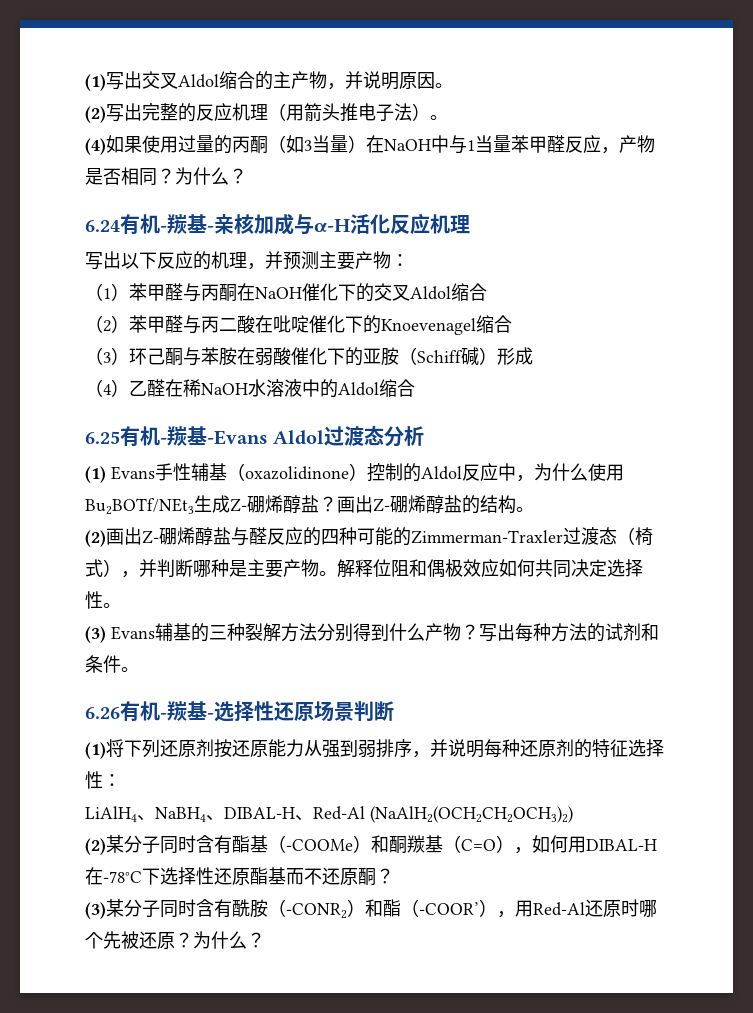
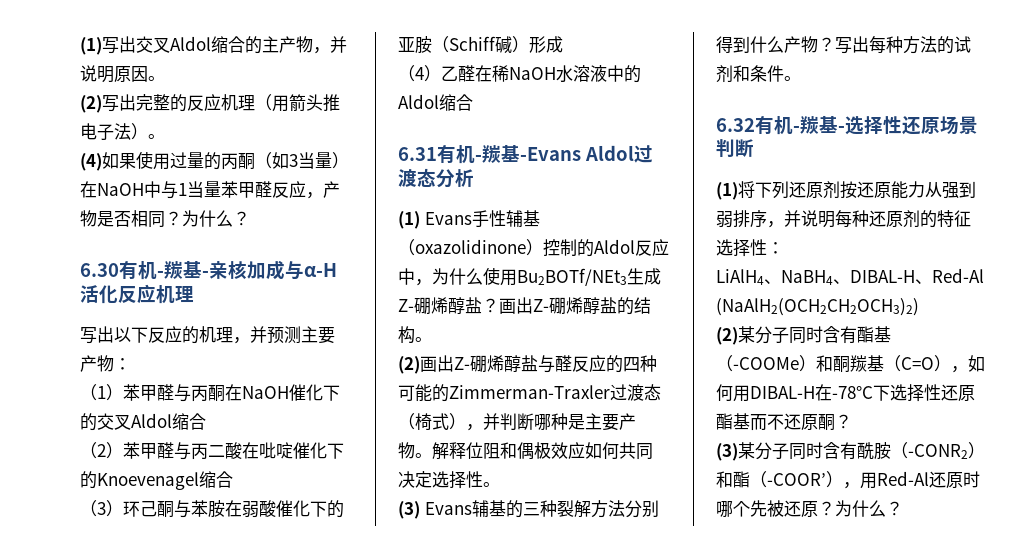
- 6.24有机-羰基-亲核加成与α-H活化反应机理
+ 6.30有机-羰基-亲核加成与α-H活化反应机理
- 6.25有机-羰基-Evans Aldol过渡态分析
+ 6.31有机-羰基-Evans Aldol过渡态分析
- 6.26有机-羰基-选择性还原场景判断
+ 6.32有机-羰基-选择性还原场景判断

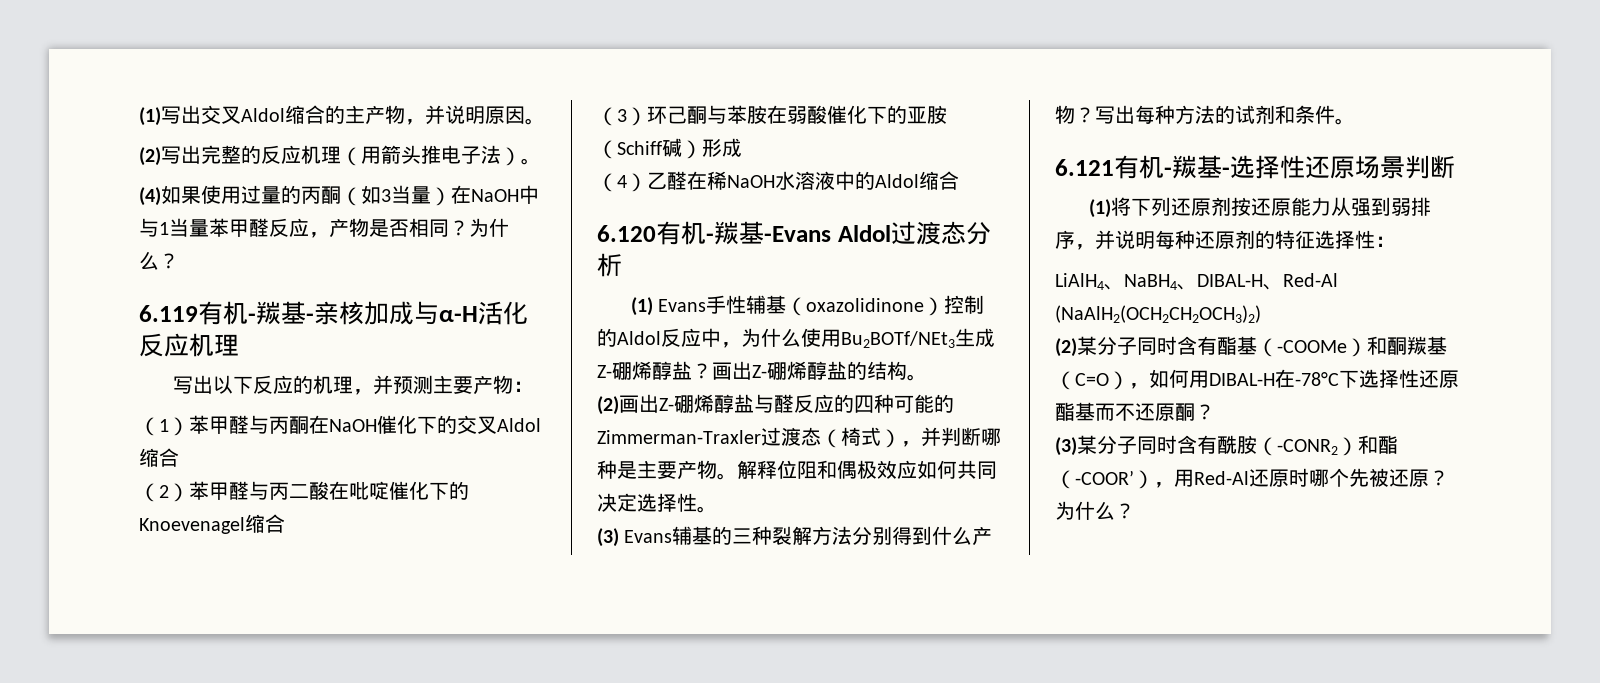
- 6.30有机-羰基-亲核加成与α-H活化反应机理
+ 6.119有机-羰基-亲核加成与α-H活化反应机理
- 6.31有机-羰基-Evans Aldol过渡态分析
+ 6.120有机-羰基-Evans Aldol过渡态分析
- 6.32有机-羰基-选择性还原场景判断
+ 6.121有机-羰基-选择性还原场景判断

